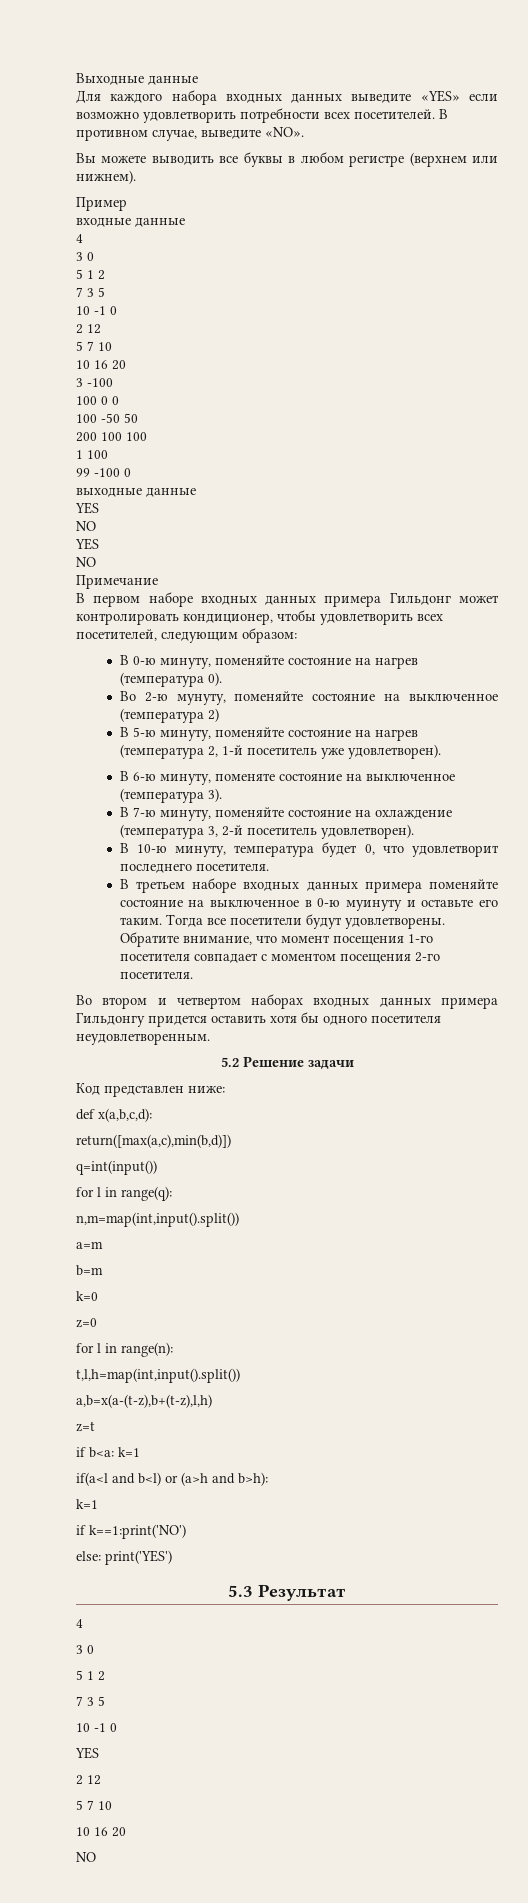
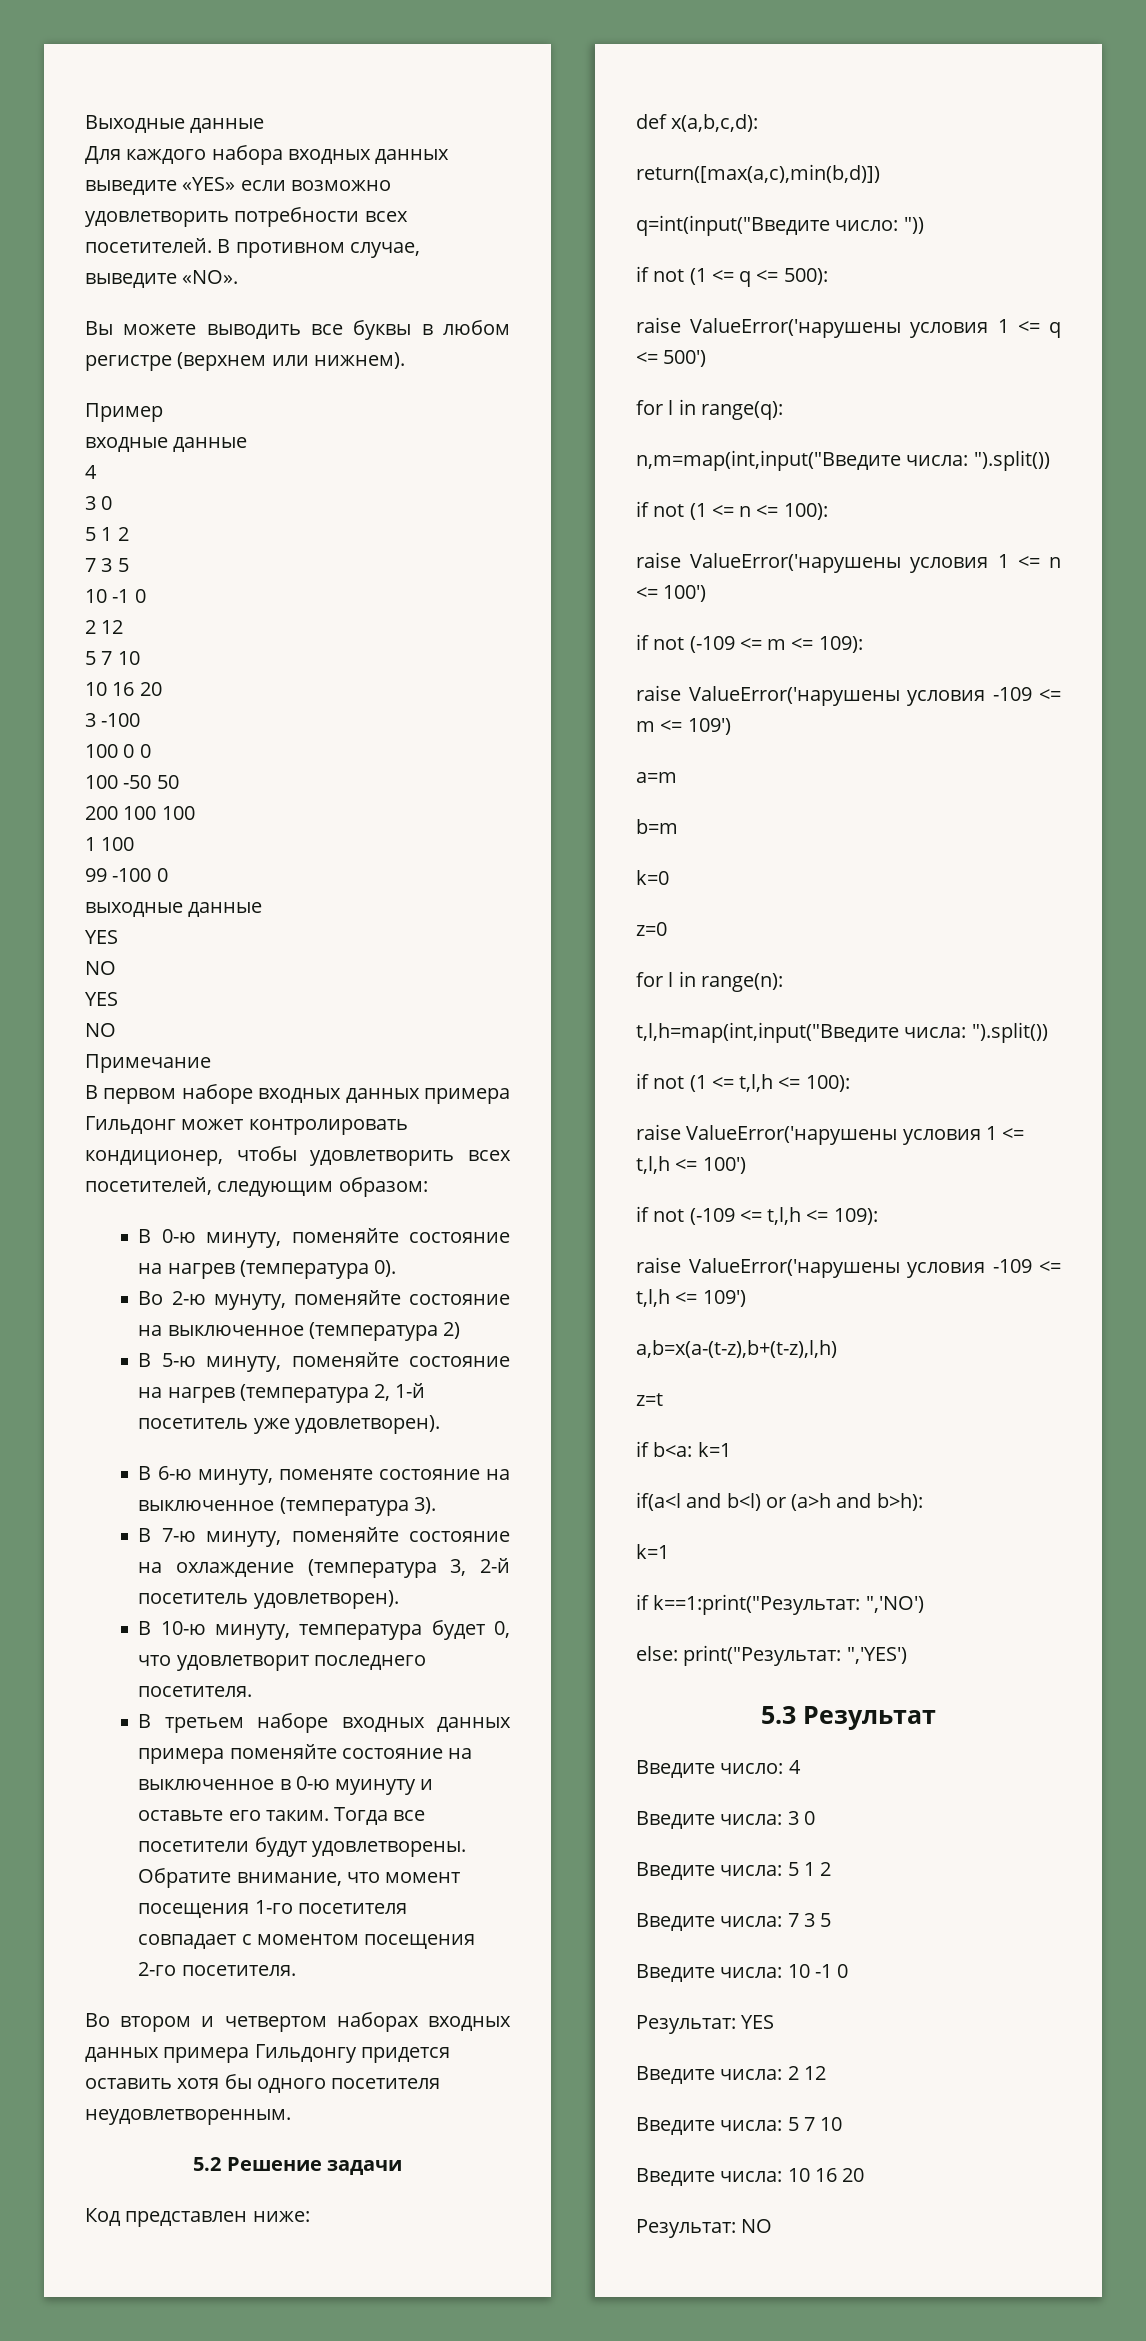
- q=int(input())
+ q=int(input("Введите число: "))
+ if not (1 <= q <= 500):
+ raise ValueError('нарушены условия 1 <= q <= 500')
  for l in range(q):
- n,m=map(int,input().split())
+ n,m=map(int,input("Введите числа: ").split())
+ if not (1 <= n <= 100):
+ raise ValueError('нарушены условия 1 <= n <= 100')
+ if not (-109 <= m <= 109):
+ raise ValueError('нарушены условия -109 <= m <= 109')
- t,l,h=map(int,input().split())
+ t,l,h=map(int,input("Введите числа: ").split())
+ if not (1 <= t,l,h <= 100):
+ raise ValueError('нарушены условия 1 <= t,l,h <= 100')
+ if not (-109 <= t,l,h <= 109):
+ raise ValueError('нарушены условия -109 <= t,l,h <= 109')
- if k==1:print('NO')
+ if k==1:print("Результат: ",'NO')
- else: print('YES')
+ else: print("Результат: ",'YES')
  5.3 Результат
- 4
- 3 0
- 5 1 2
- 7 3 5
- 10 -1 0
- YES
- 2 12
- 5 7 10
- 10 16 20
- NO
+ Введите число: 4
+ Введите числа: 3 0
+ Введите числа: 5 1 2
+ Введите числа: 7 3 5
+ Введите числа: 10 -1 0
+ Результат: YES
+ Введите числа: 2 12
+ Введите числа: 5 7 10
+ Введите числа: 10 16 20
+ Результат: NO

